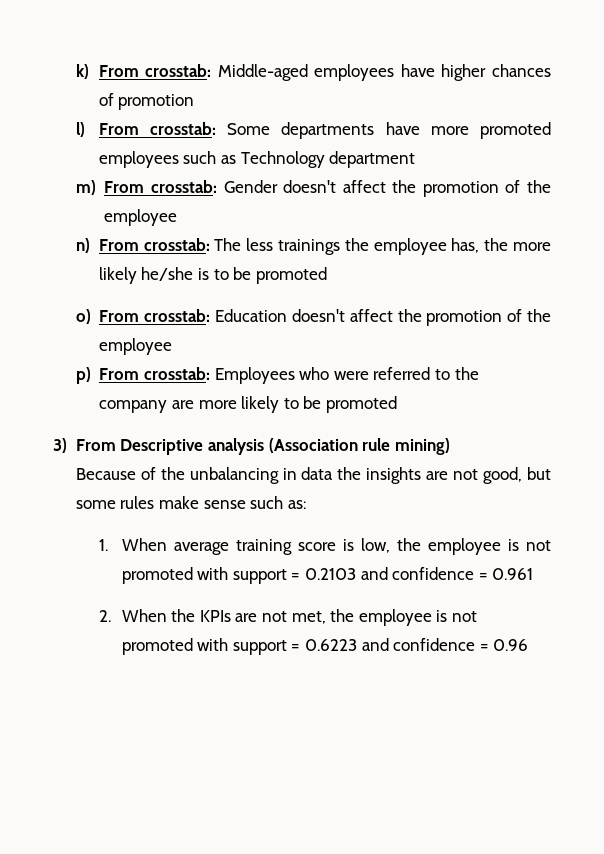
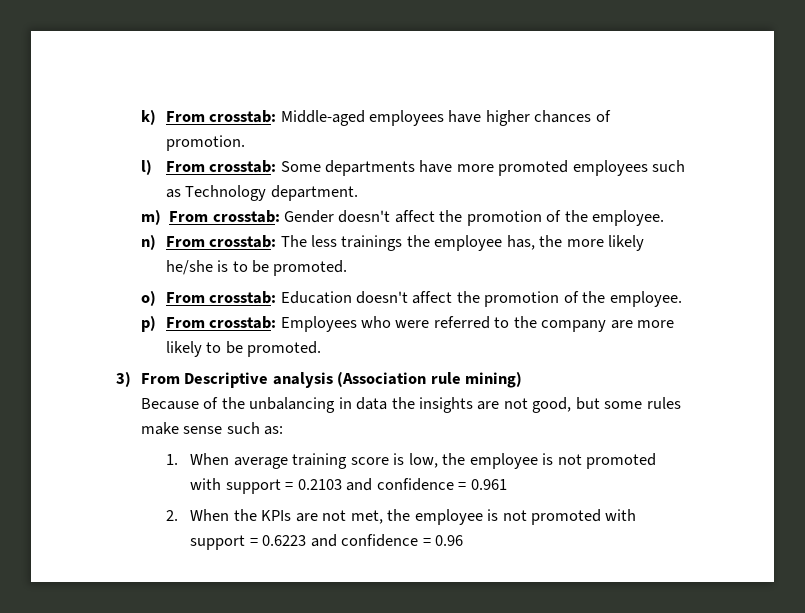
- k) From crosstab: Middle-aged employees have higher chances of promotion
+ k) From crosstab: Middle-aged employees have higher chances of promotion.
- l) From crosstab: Some departments have more promoted employees such as Technology department
+ l) From crosstab: Some departments have more promoted employees such as Technology department.
- m) From crosstab: Gender doesn't affect the promotion of the employee
+ m) From crosstab: Gender doesn't affect the promotion of the employee.
- n) From crosstab: The less trainings the employee has, the more likely he/she is to be promoted
+ n) From crosstab: The less trainings the employee has, the more likely he/she is to be promoted.
- o) From crosstab: Education doesn't affect the promotion of the employee
+ o) From crosstab: Education doesn't affect the promotion of the employee.
- p) From crosstab: Employees who were referred to the company are more likely to be promoted
+ p) From crosstab: Employees who were referred to the company are more likely to be promoted.

